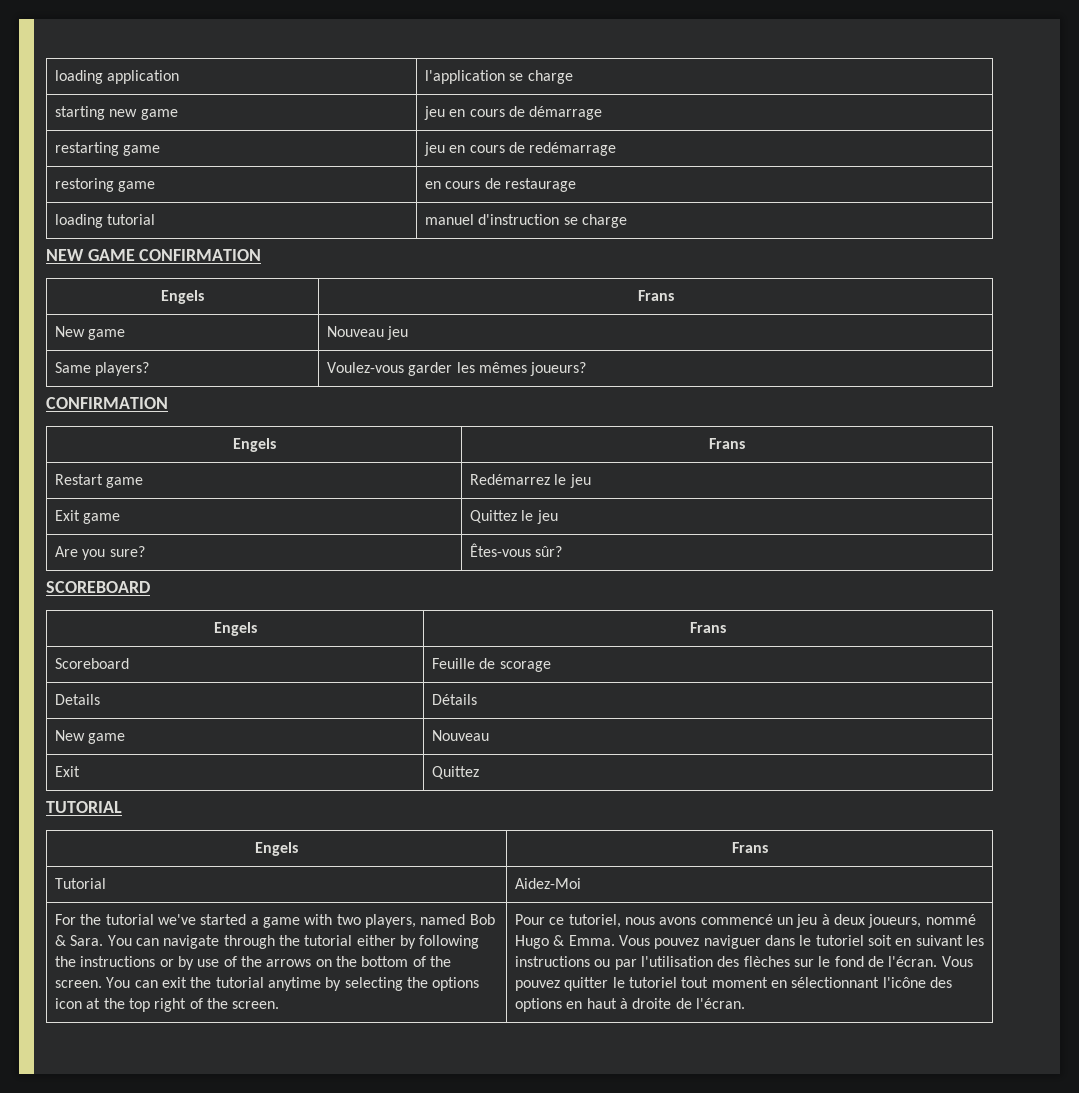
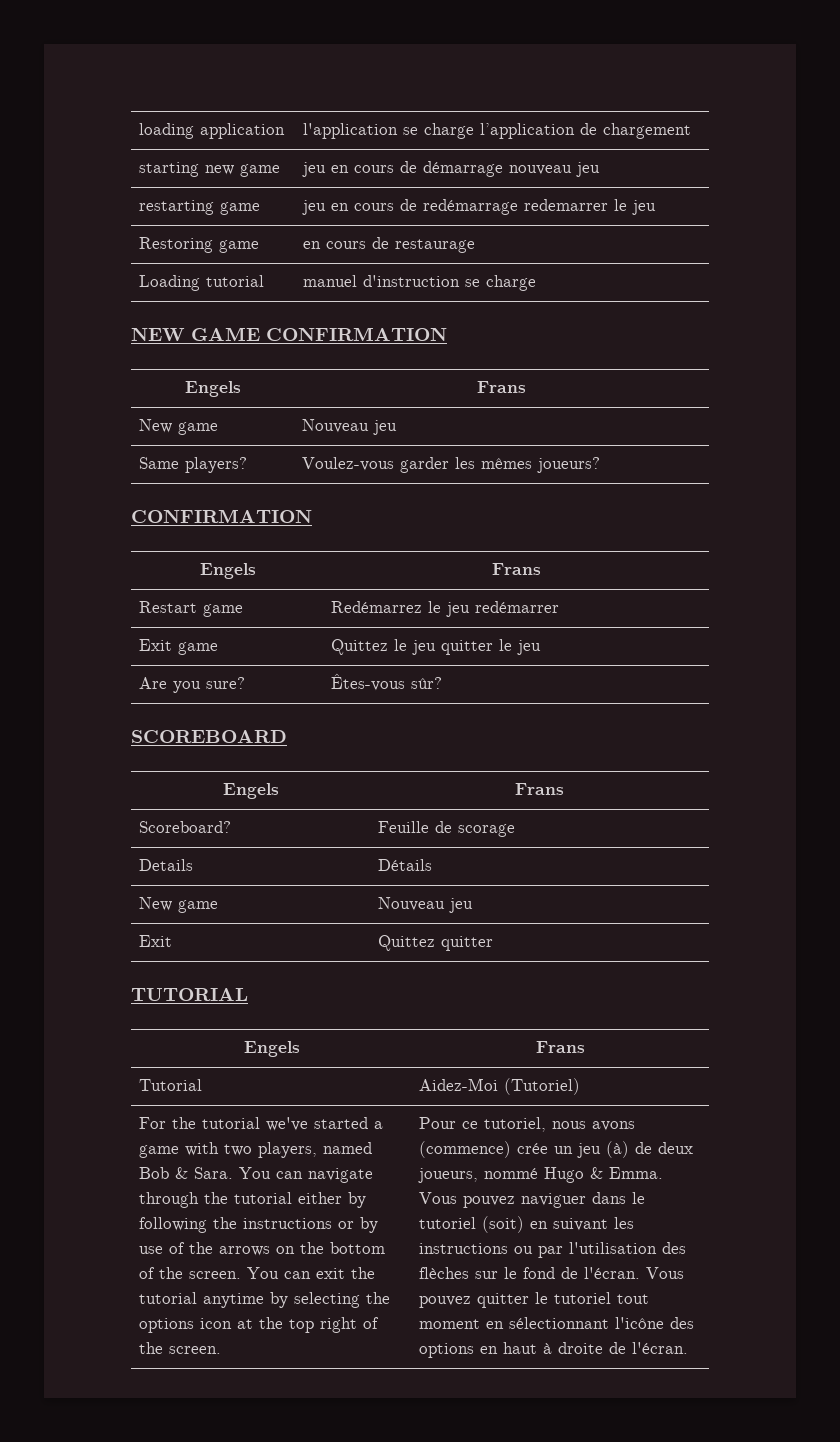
- loading application | l'application se charge
+ loading application | l'application se charge l’application de chargement
- starting new game | jeu en cours de démarrage
+ starting new game | jeu en cours de démarrage nouveau jeu
- restarting game | jeu en cours de redémarrage
- restoring game | en cours de restaurage
+ restarting game | jeu en cours de redémarrage redemarrer le jeu
+ Restoring game | en cours de restaurage
- loading tutorial | manuel d'instruction se charge
+ Loading tutorial | manuel d'instruction se charge
- Restart game | Redémarrez le jeu
+ Restart game | Redémarrez le jeu redémarrer
- Exit game | Quittez le jeu
+ Exit game | Quittez le jeu quitter le jeu
- Scoreboard | Feuille de scorage
+ Scoreboard? | Feuille de scorage
  Details | Détails
- New game | Nouveau
+ New game | Nouveau jeu
- Exit | Quittez
+ Exit | Quittez quitter
- Tutorial | Aidez-Moi
+ Tutorial | Aidez-Moi (Tutoriel)
- Pour ce tutoriel, nous avons commencé un jeu à deux joueurs, nommé Hugo & Emma.
+ Pour ce tutoriel, nous avons (commence) crée un jeu (à) de deux joueurs, nommé Hugo & Emma.
- Vous pouvez naviguer dans le tutoriel soit en suivant les instructions ou par l'utilisation des flèches sur le fond de l'écran.
+ Vous pouvez naviguer dans le tutoriel (soit) en suivant les instructions ou par l'utilisation des flèches sur le fond de l'écran.

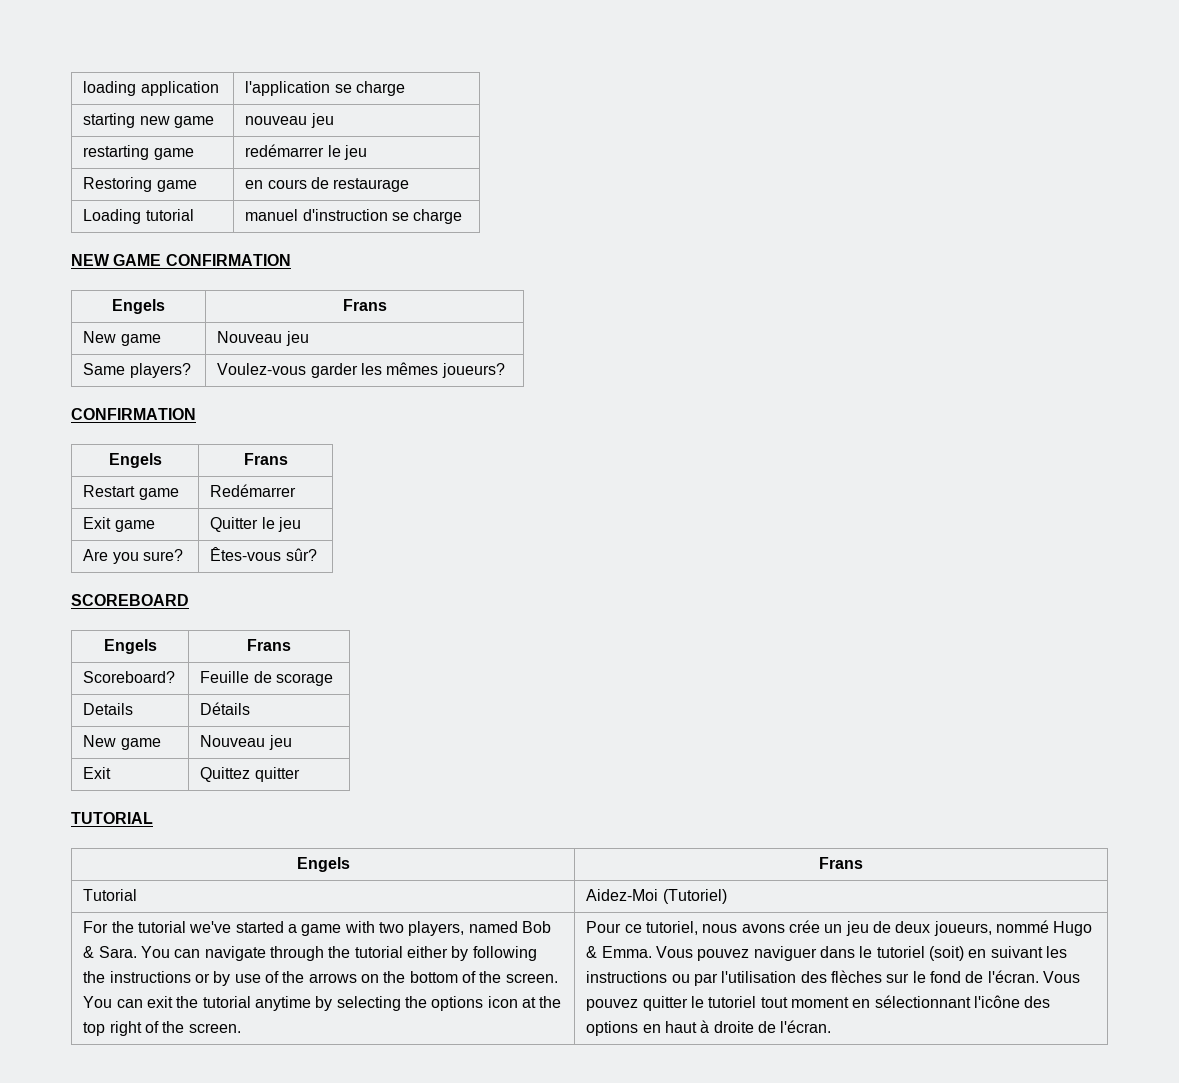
- loading application | l'application se charge l’application de chargement
+ loading application | l'application se charge
- starting new game | jeu en cours de démarrage nouveau jeu
+ starting new game | nouveau jeu
- restarting game | jeu en cours de redémarrage redemarrer le jeu
+ restarting game | redémarrer le jeu
- Restart game | Redémarrez le jeu redémarrer
- Exit game | Quittez le jeu quitter le jeu
+ Restart game | Redémarrer
+ Exit game | Quitter le jeu
- Pour ce tutoriel, nous avons (commence) crée un jeu (à) de deux joueurs, nommé Hugo & Emma.
+ Pour ce tutoriel, nous avons crée un jeu de deux joueurs, nommé Hugo & Emma.

